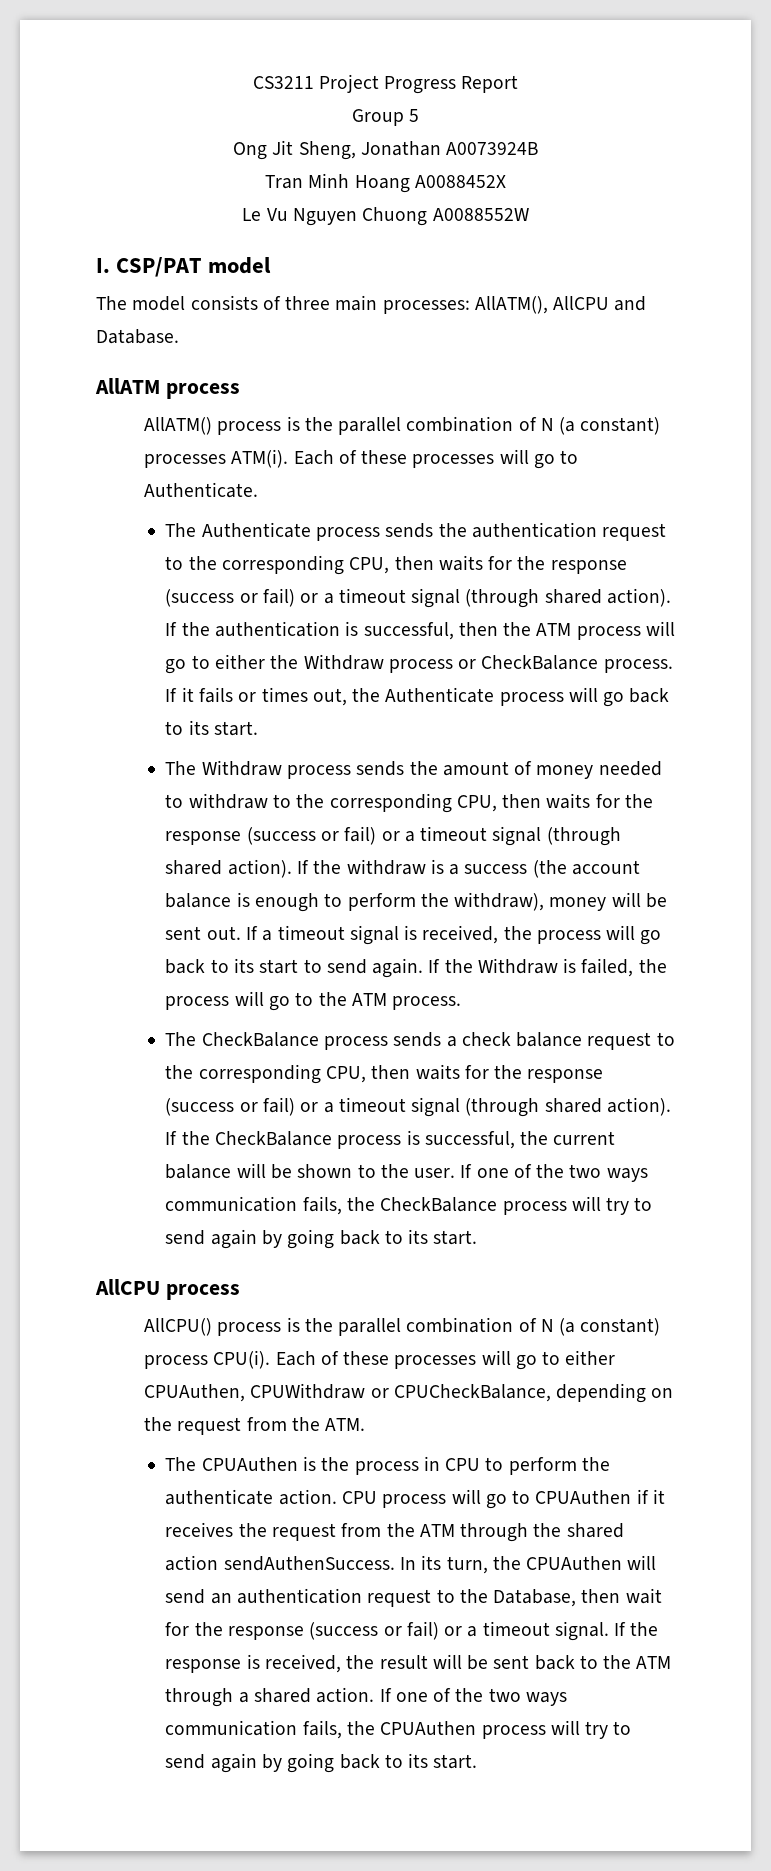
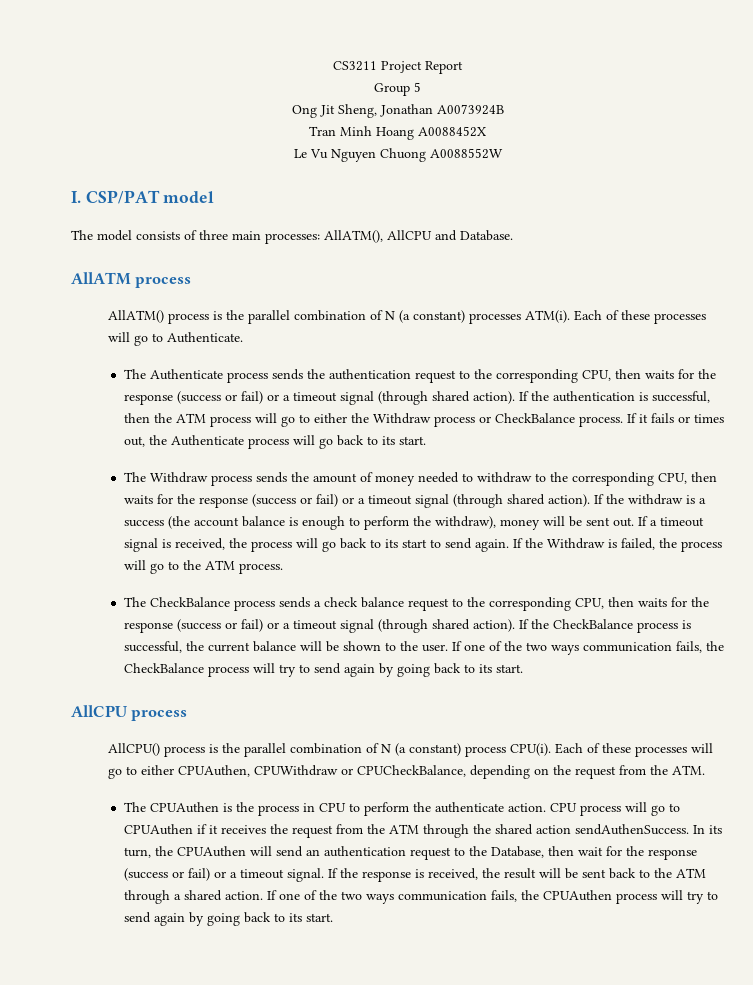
- CS3211 Project Progress Report
+ CS3211 Project Report

